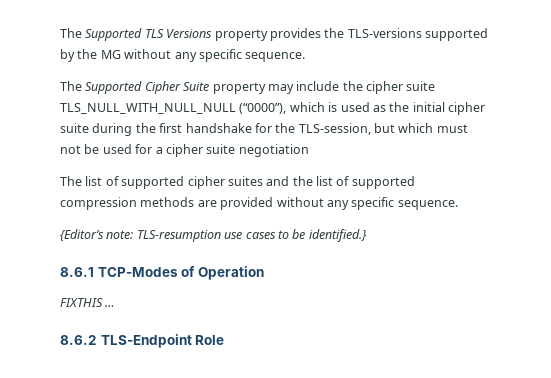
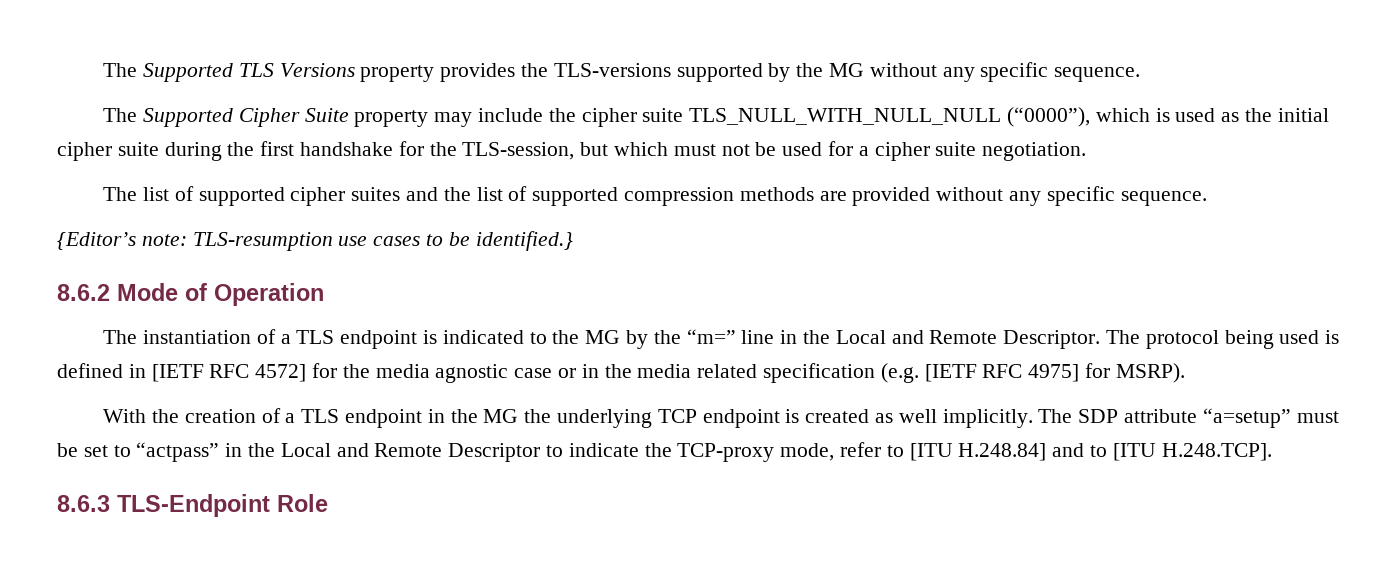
- The Supported Cipher Suite property may include the cipher suite TLS_NULL_WITH_NULL_NULL (“0000”), which is used as the initial cipher suite during the first handshake for the TLS-session, but which must not be used for a cipher suite negotiation
+ The Supported Cipher Suite property may include the cipher suite TLS_NULL_WITH_NULL_NULL (“0000”), which is used as the initial cipher suite during the first handshake for the TLS-session, but which must not be used for a cipher suite negotiation.
- 8.6.1 TCP-Modes of Operation
+ 8.6.2 Mode of Operation
- FIXTHIS …
- 8.6.2 TLS-Endpoint Role
+ The instantiation of a TLS endpoint is indicated to the MG by the “m=” line in the Local and Remote Descriptor. The protocol being used is defined in [IETF RFC 4572] for the media agnostic case or in the media related specification (e.g. [IETF RFC 4975] for MSRP).
+ With the creation of a TLS endpoint in the MG the underlying TCP endpoint is created as well implicitly. The SDP attribute “a=setup” must be set to “actpass” in the Local and Remote Descriptor to indicate the TCP-proxy mode, refer to [ITU H.248.84] and to [ITU H.248.TCP].
+ 8.6.3 TLS-Endpoint Role

